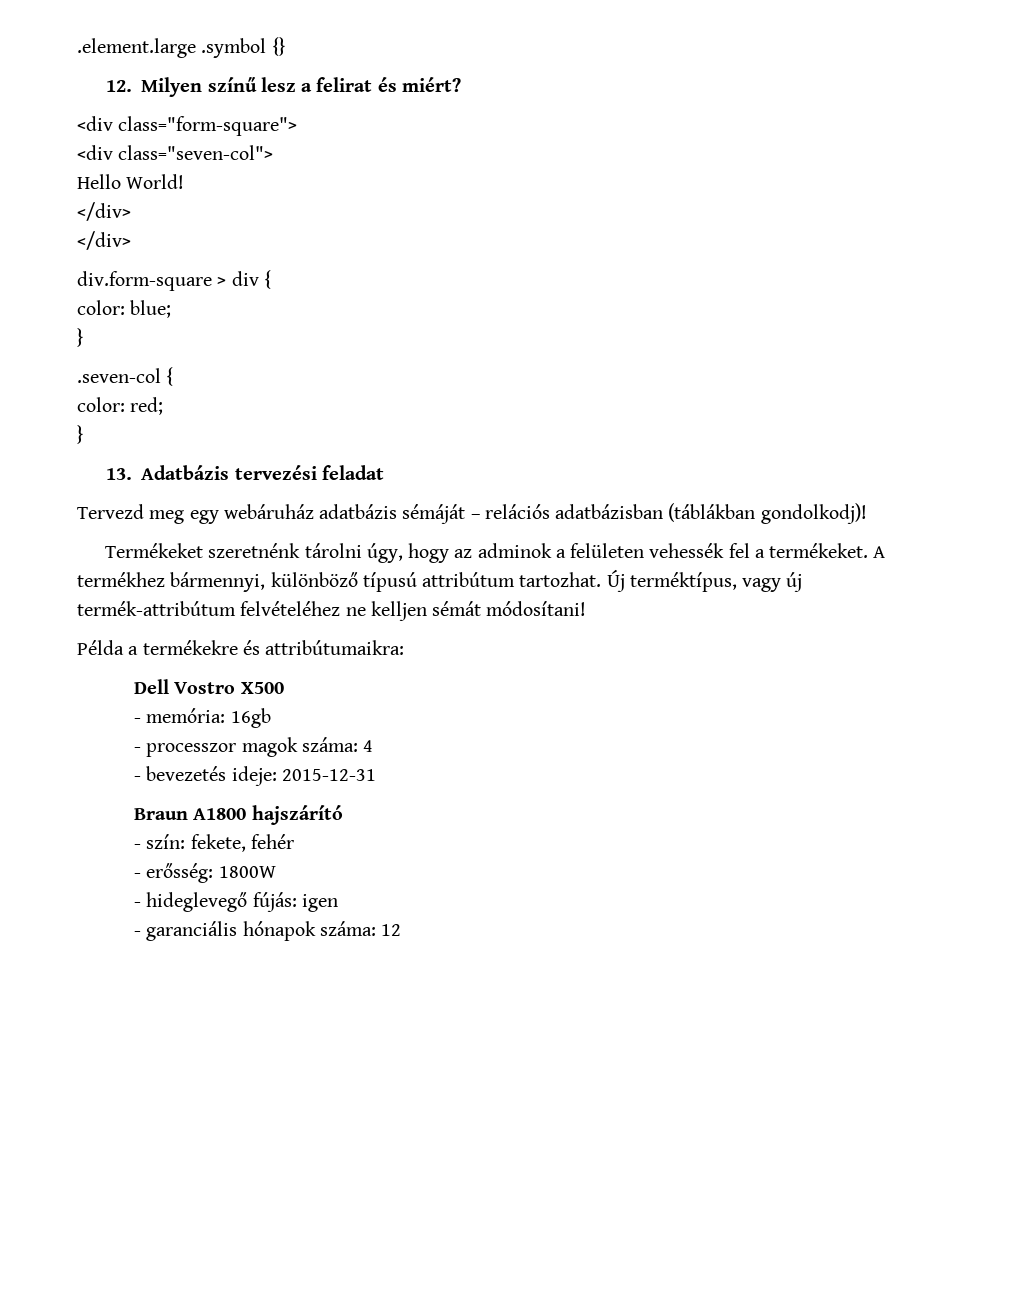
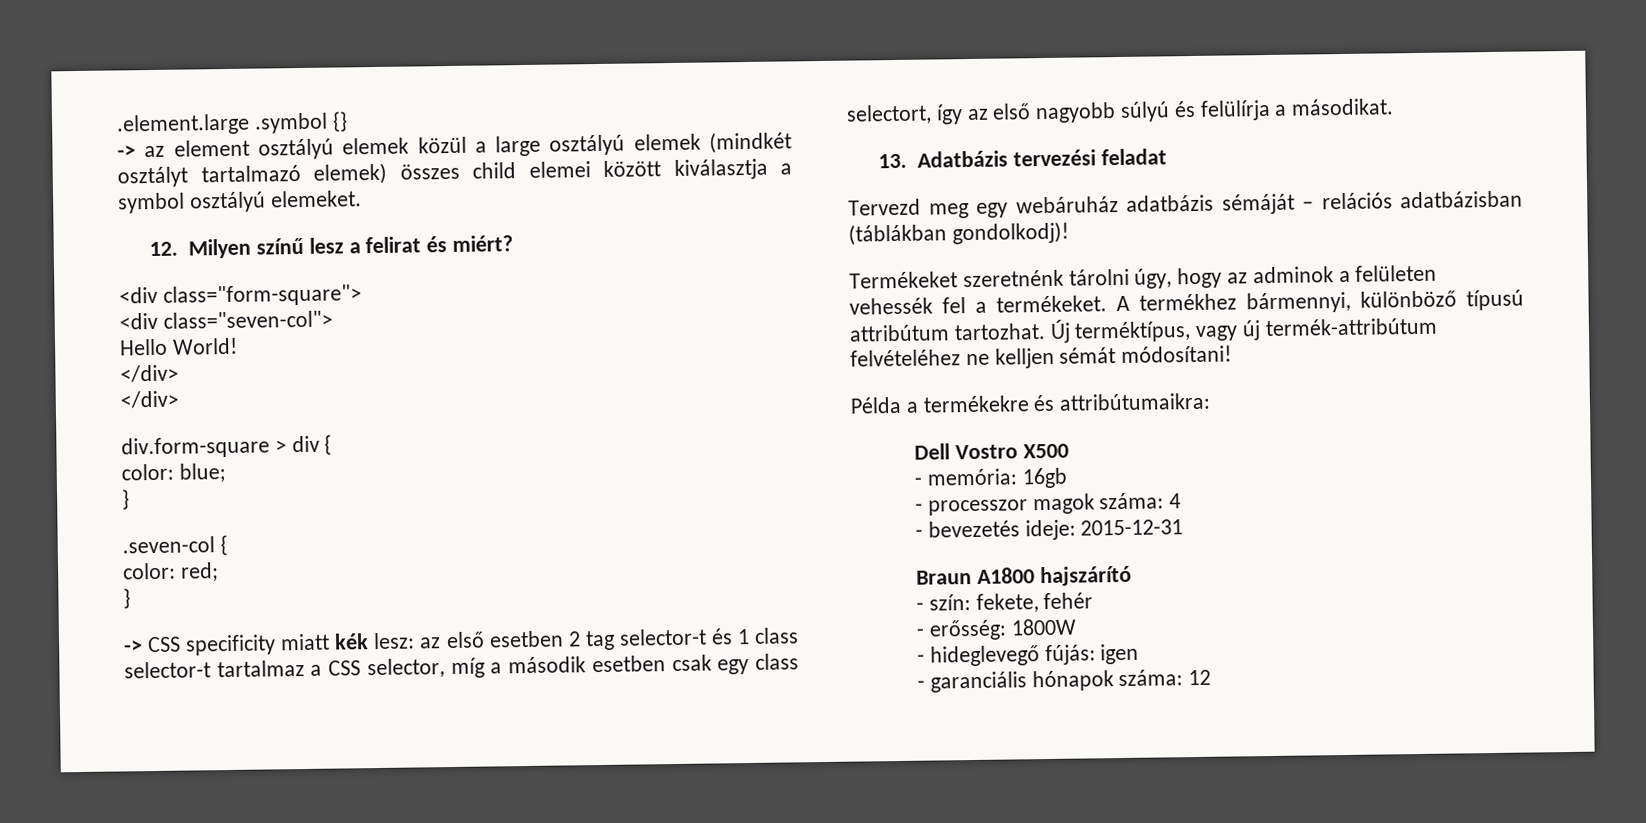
+ -> az element osztályú elemek közül a large osztályú elemek (mindkét osztályt tartalmazó elemek) összes child elemei között kiválasztja a symbol osztályú elemeket.
+ -> CSS specificity miatt kék lesz: az első esetben 2 tag selector-t és 1 class selector-t tartalmaz a CSS selector, míg a második esetben csak egy class selectort, így az első nagyobb súlyú és felülírja a másodikat.

